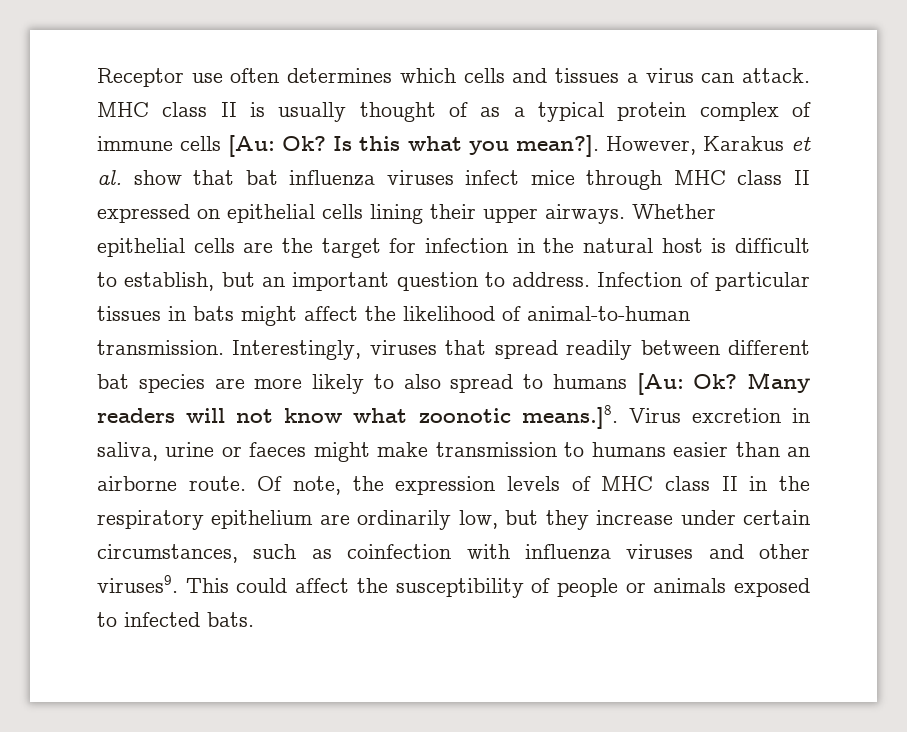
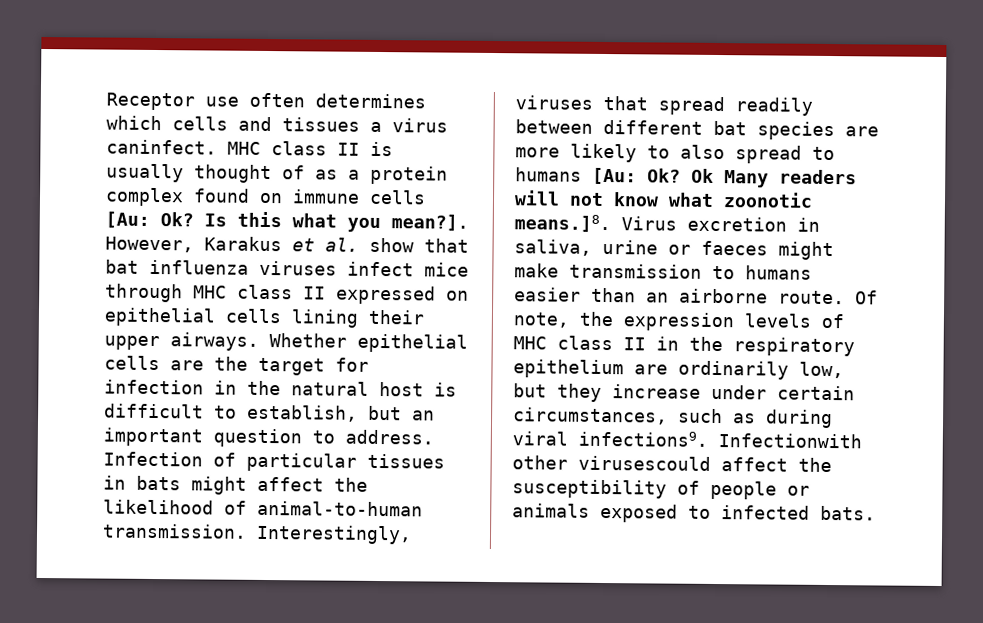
- Receptor use often determines which cells and tissues a virus can attack.
+ Receptor use often determines which cells and tissues a virus caninfect.
- MHC class II is usually thought of as a typical protein complex of immune cells [Au: Ok?
+ MHC class II is usually thought of as a protein complex found on immune cells [Au: Ok?
- Many readers will not know what zoonotic means.]8. Virus excretion in saliva, urine or faeces might make transmission to humans easier than an airborne route.
+ Ok Many readers will not know what zoonotic means.]8. Virus excretion in saliva, urine or faeces might make transmission to humans easier than an airborne route.
- Of note, the expression levels of MHC class II in the respiratory epithelium are ordinarily low, but they increase under certain circumstances, such as coinfection with influenza viruses and other viruses9. This could affect the susceptibility of people or animals exposed to infected bats.
+ Of note, the expression levels of MHC class II in the respiratory epithelium are ordinarily low, but they increase under certain circumstances, such as during viral infections9. Infectionwith other virusescould affect the susceptibility of people or animals exposed to infected bats.

